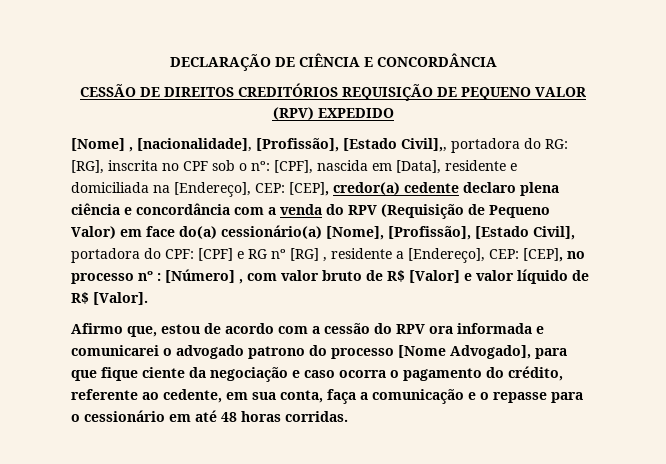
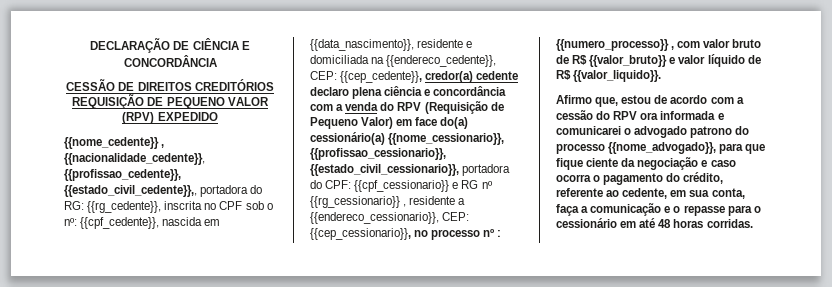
- [Nome] , [nacionalidade], [Profissão], [Estado Civil],, portadora do RG: [RG], inscrita no CPF sob o nº: [CPF], nascida em [Data], residente e domiciliada na [Endereço], CEP: [CEP], credor(a) cedente declaro plena ciência e concordância com a venda do RPV (Requisição de Pequeno Valor) em face do(a) cessionário(a) [Nome], [Profissão], [Estado Civil], portadora do CPF: [CPF] e RG nº [RG] , residente a [Endereço], CEP: [CEP], no processo nº : [Número] , com valor bruto de R$ [Valor] e valor líquido de R$ [Valor].
+ {{nome_cedente}} , {{nacionalidade_cedente}}, {{profissao_cedente}}, {{estado_civil_cedente}},, portadora do RG: {{rg_cedente}}, inscrita no CPF sob o nº: {{cpf_cedente}}, nascida em {{data_nascimento}}, residente e domiciliada na {{endereco_cedente}}, CEP: {{cep_cedente}}, credor(a) cedente declaro plena ciência e concordância com a venda do RPV (Requisição de Pequeno Valor) em face do(a) cessionário(a) {{nome_cessionario}}, {{profissao_cessionario}}, {{estado_civil_cessionario}}, portadora do CPF: {{cpf_cessionario}} e RG nº {{rg_cessionario}} , residente a {{endereco_cessionario}}, CEP: {{cep_cessionario}}, no processo nº : {{numero_processo}} , com valor bruto de R$ {{valor_bruto}} e valor líquido de R$ {{valor_liquido}}.
- Afirmo que, estou de acordo com a cessão do RPV ora informada e comunicarei o advogado patrono do processo [Nome Advogado], para que fique ciente da negociação e caso ocorra o pagamento do crédito, referente ao cedente, em sua conta, faça a comunicação e o repasse para o cessionário em até 48 horas corridas.
+ Afirmo que, estou de acordo com a cessão do RPV ora informada e comunicarei o advogado patrono do processo {{nome_advogado}}, para que fique ciente da negociação e caso ocorra o pagamento do crédito, referente ao cedente, em sua conta, faça a comunicação e o repasse para o cessionário em até 48 horas corridas.

